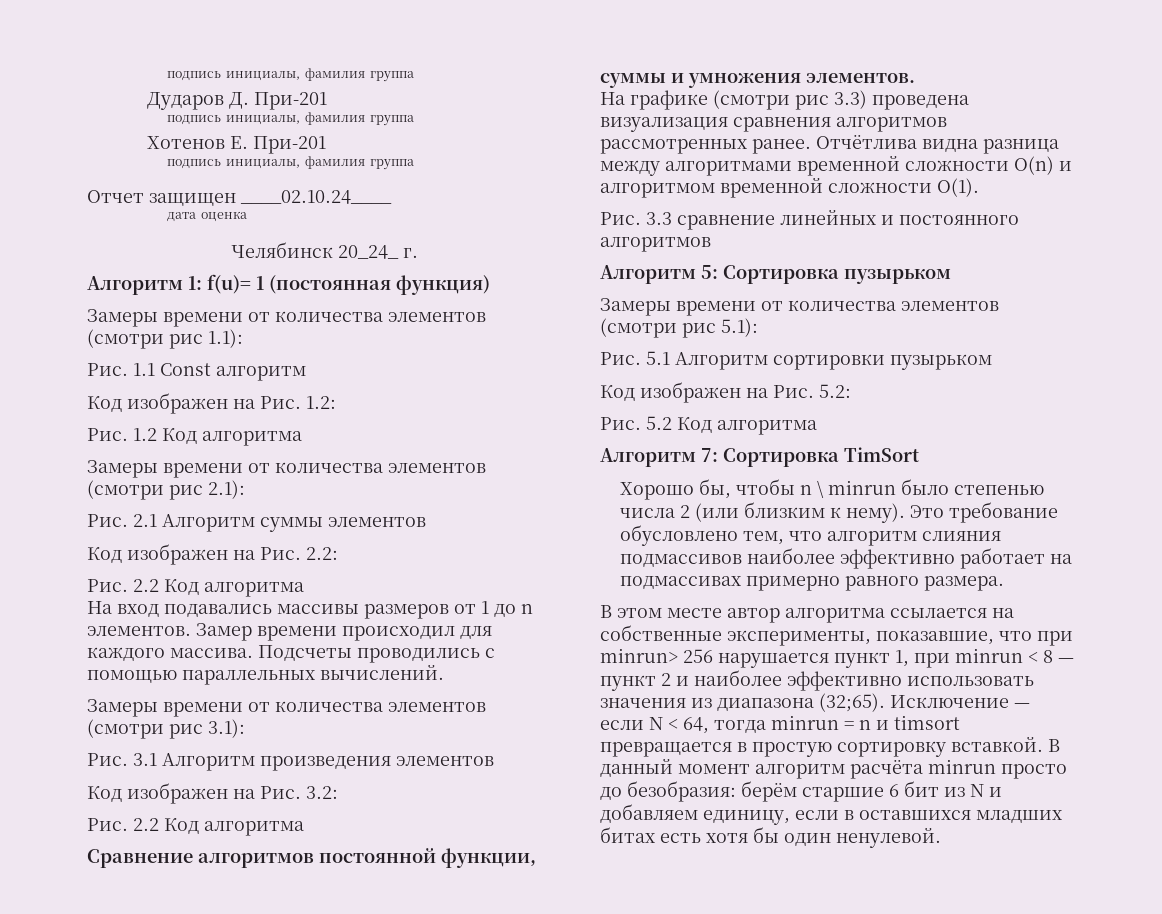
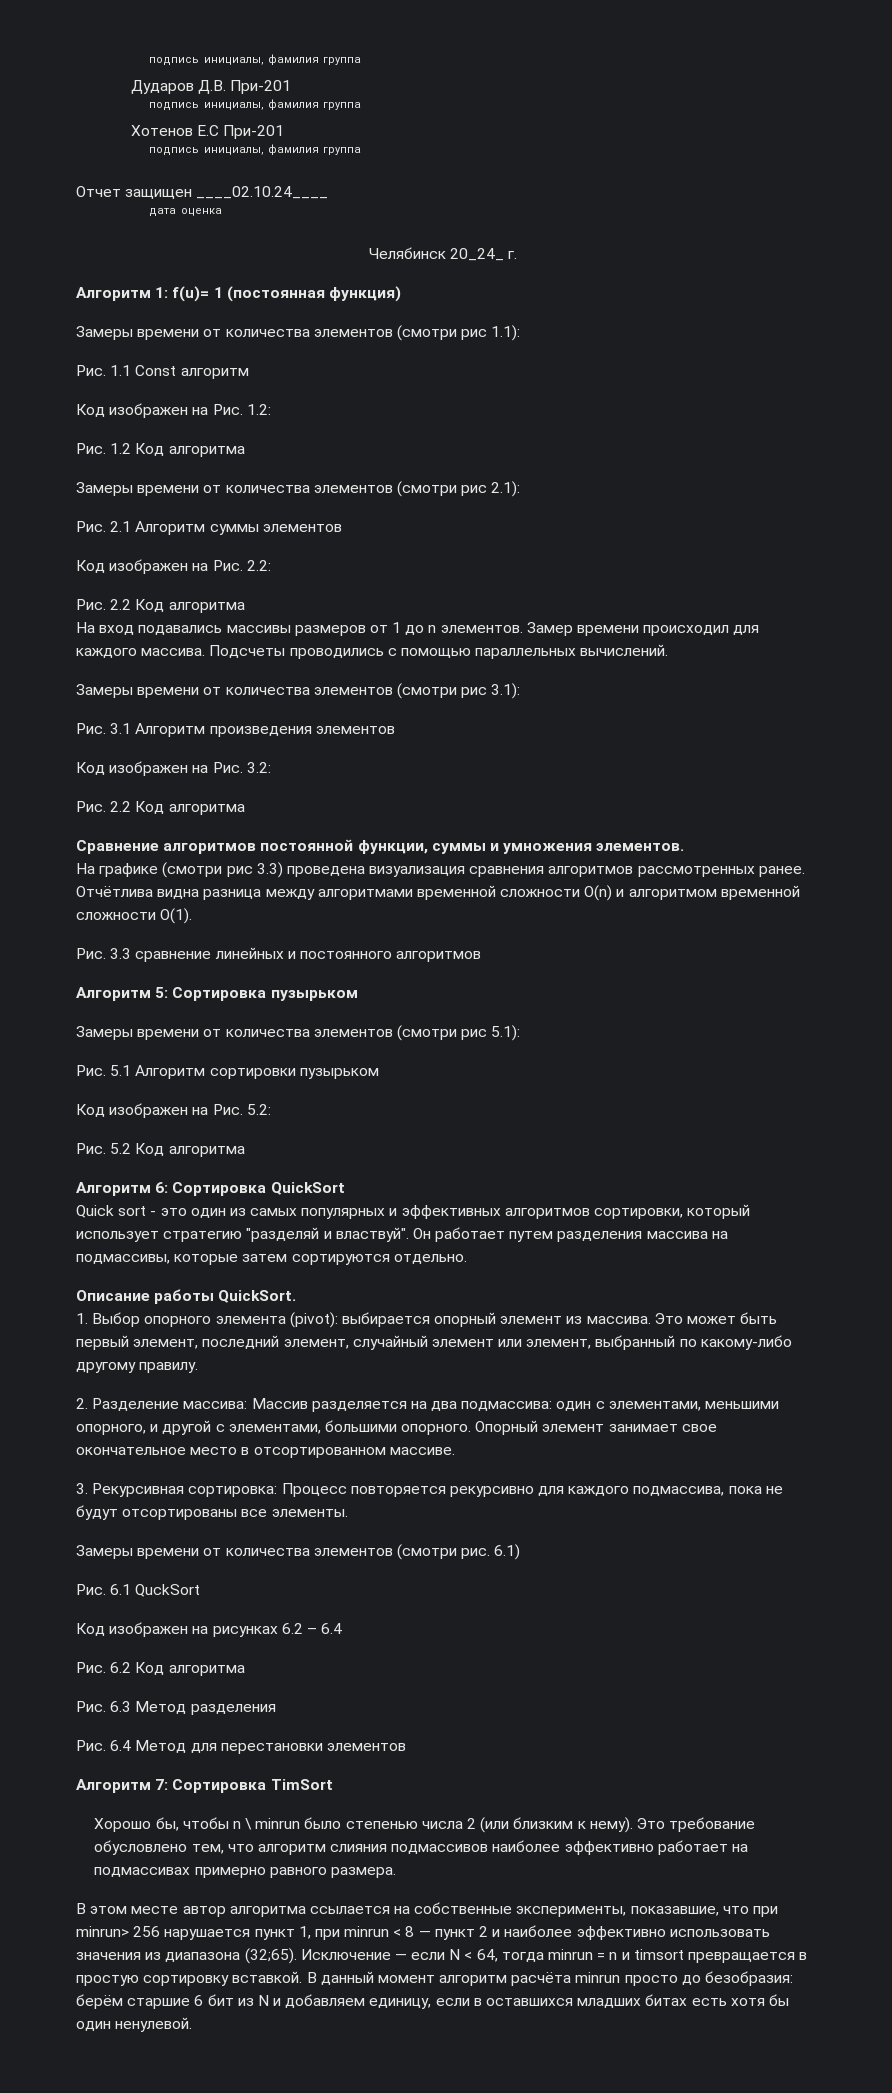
- Дударов Д. При-201
+ Дударов Д.В. При-201
- Хотенов Е. При-201
+ Хотенов Е.С При-201
+ Алгоритм 6: Сортировка QuickSort
+ Quick sort - это один из самых популярных и эффективных алгоритмов сортировки, который использует стратегию "разделяй и властвуй". Он работает путем разделения массива на подмассивы, которые затем сортируются отдельно.
+ Описание работы QuickSort.
+ 1. Выбор опорного элемента (pivot): выбирается опорный элемент из массива. Это может быть первый элемент, последний элемент, случайный элемент или элемент, выбранный по какому-либо другому правилу.
+ 2. Разделение массива: Массив разделяется на два подмассива: один с элементами, меньшими опорного, и другой с элементами, большими опорного. Опорный элемент занимает свое окончательное место в отсортированном массиве.
+ 3. Рекурсивная сортировка: Процесс повторяется рекурсивно для каждого подмассива, пока не будут отсортированы все элементы.
+ Замеры времени от количества элементов (смотри рис. 6.1)
+ Рис. 6.1 QuckSort
+ Код изображен на рисунках 6.2 – 6.4
+ Рис. 6.2 Код алгоритма
+ Рис. 6.3 Метод разделения
+ Рис. 6.4 Метод для перестановки элементов

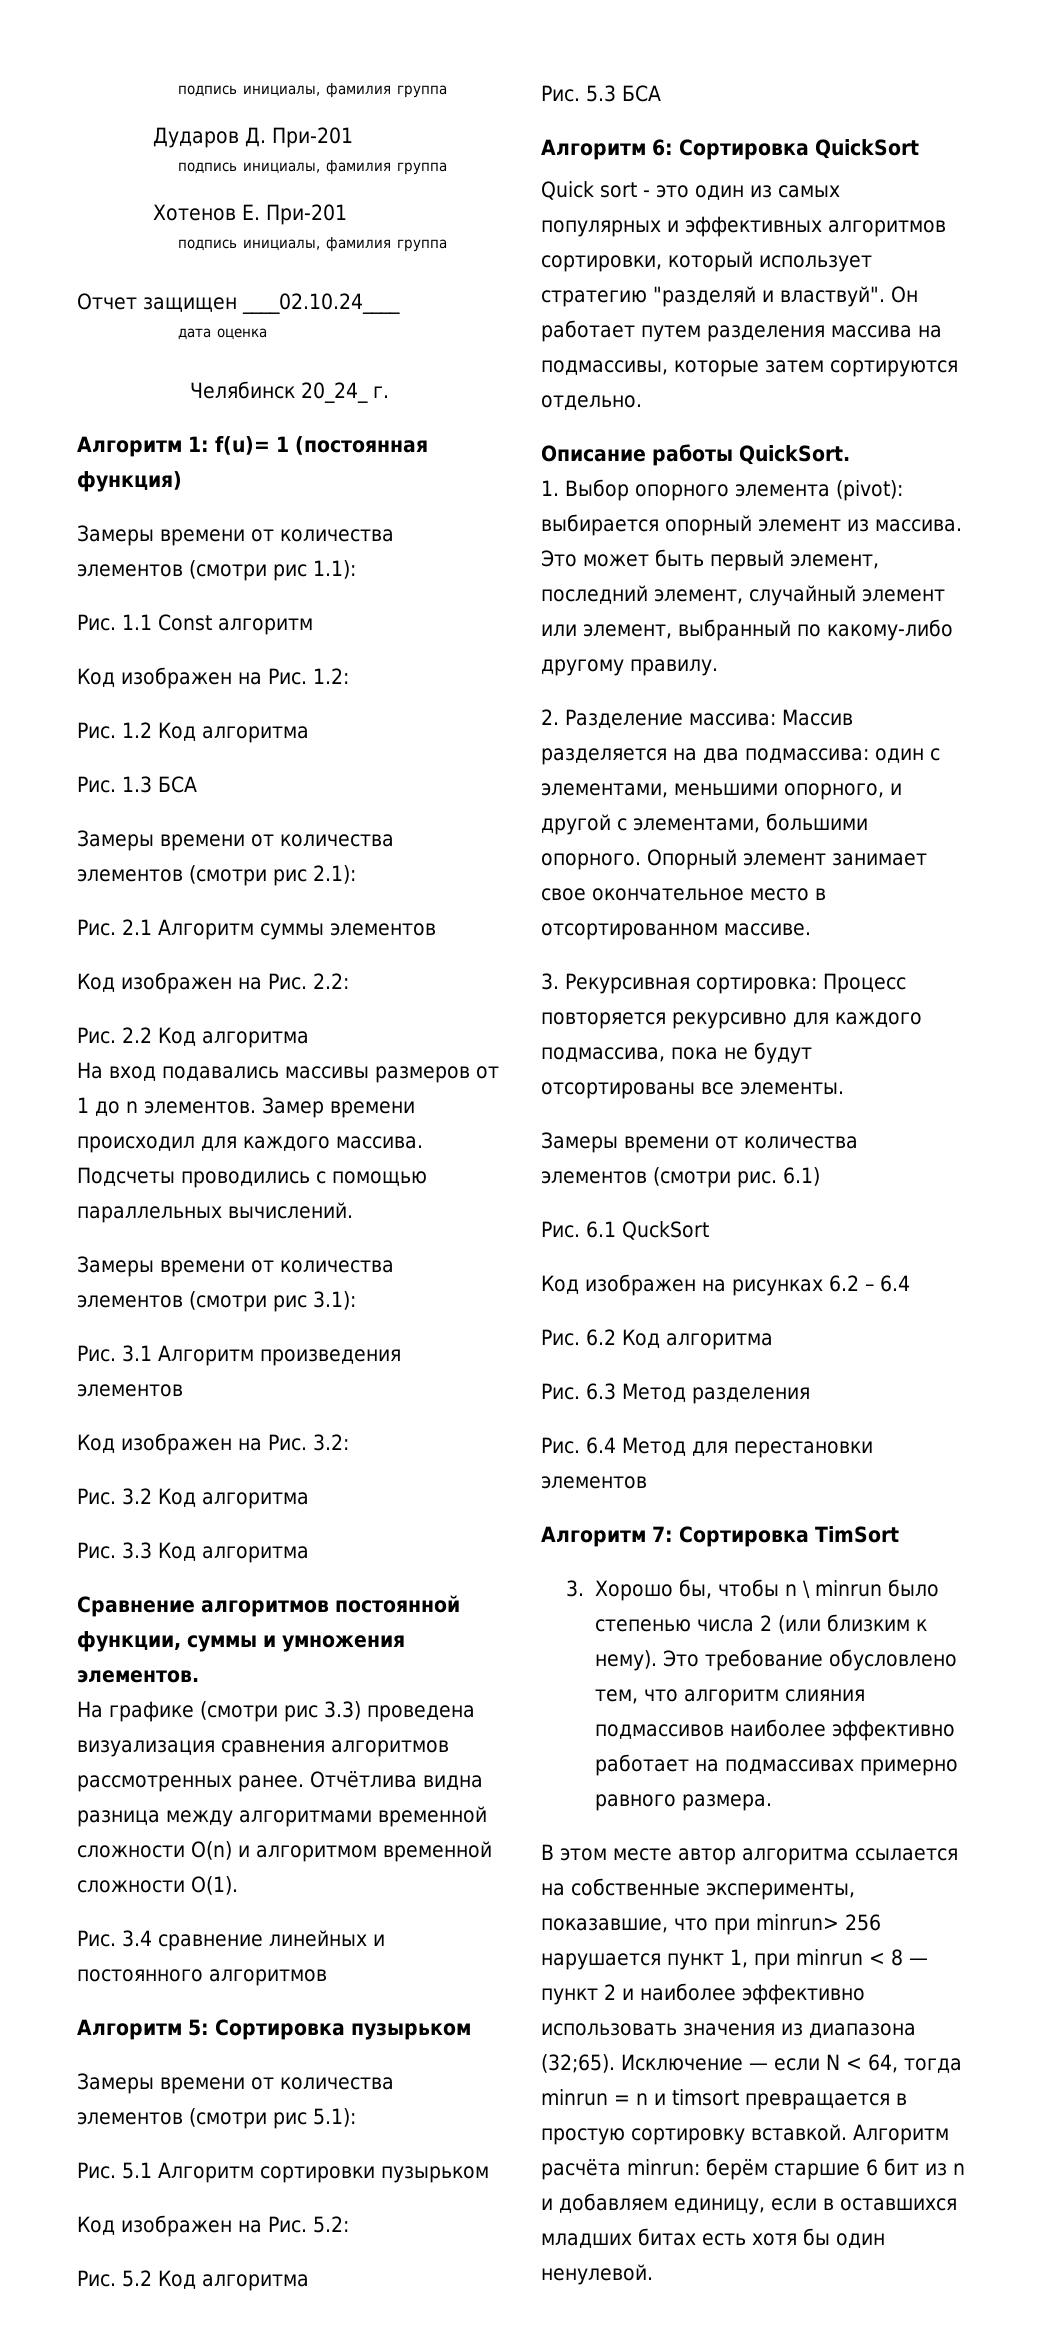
- Дударов Д.В. При-201
+ Дударов Д. При-201
- Хотенов Е.С При-201
+ Хотенов Е. При-201
+ Рис. 1.3 БСА
  Код изображен на Рис. 3.2:
- Рис. 2.2 Код алгоритма
+ Рис. 3.2 Код алгоритма
+ Рис. 3.3 Код алгоритма
- Рис. 3.3 сравнение линейных и постоянного алгоритмов
+ Рис. 3.4 сравнение линейных и постоянного алгоритмов
+ Рис. 5.3 БСА
- Хорошо бы, чтобы n \ minrun было степенью числа 2 (или близким к нему).
+ 3. Хорошо бы, чтобы n \ minrun было степенью числа 2 (или близким к нему).
- В данный момент алгоритм расчёта minrun просто до безобразия: берём старшие 6 бит из N и добавляем единицу, если в оставшихся младших битах есть хотя бы один ненулевой.
+ Алгоритм расчёта minrun: берём старшие 6 бит из n и добавляем единицу, если в оставшихся младших битах есть хотя бы один ненулевой.

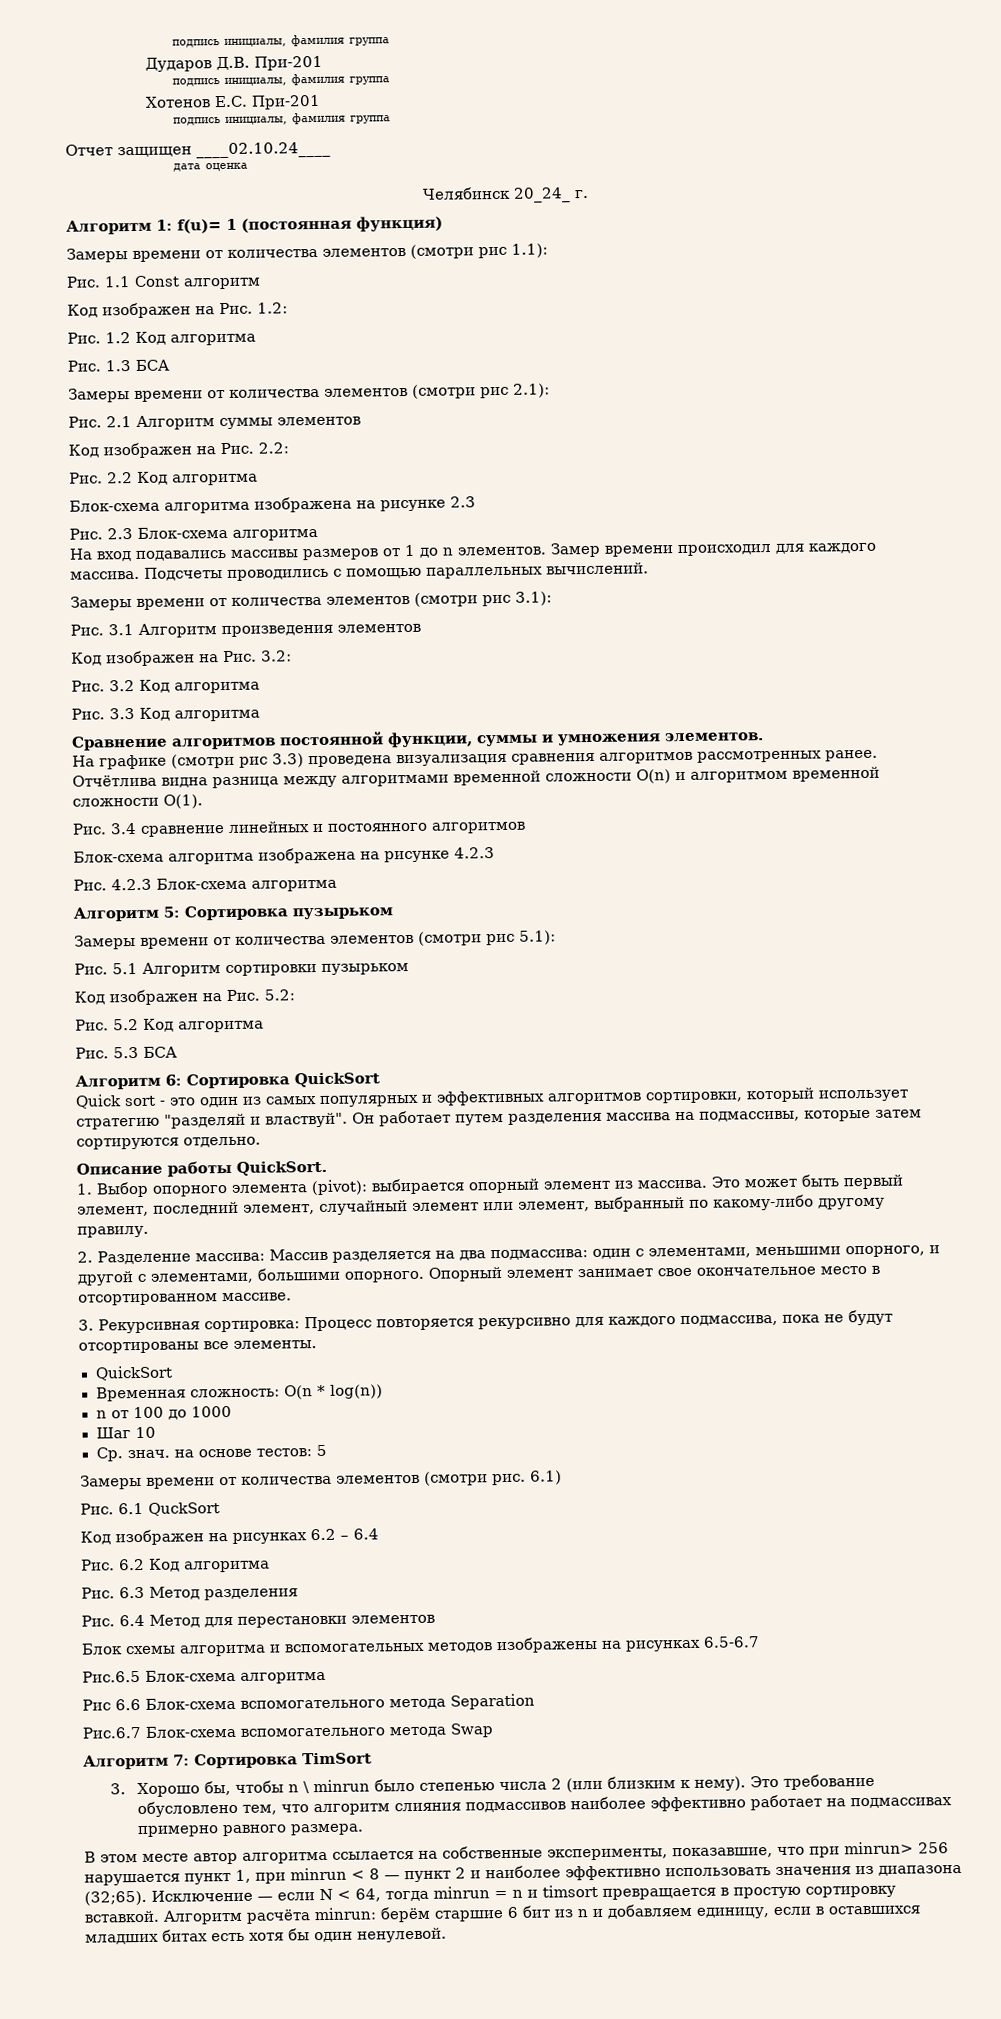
- Дударов Д. При-201
+ Дударов Д.В. При-201
- Хотенов Е. При-201
+ Хотенов Е.С. При-201
+ Блок-схема алгоритма изображена на рисунке 2.3
+ Рис. 2.3 Блок-схема алгоритма
+ Блок-схема алгоритма изображена на рисунке 4.2.3
+ Рис. 4.2.3 Блок-схема алгоритма
  3. Рекурсивная сортировка: Процесс повторяется рекурсивно для каждого подмассива, пока не будут отсортированы все элементы.
+ QuickSort
+ Временная сложность: O(n * log(n))
+ n от 100 до 1000
+ Шаг 10
+ Ср. знач. на основе тестов: 5
+ Блок схемы алгоритма и вспомогательных методов изображены на рисунках 6.5-6.7
+ Рис.6.5 Блок-схема алгоритма
+ Рис 6.6 Блок-схема вспомогательного метода Separation
+ Рис.6.7 Блок-схема вспомогательного метода Swap

